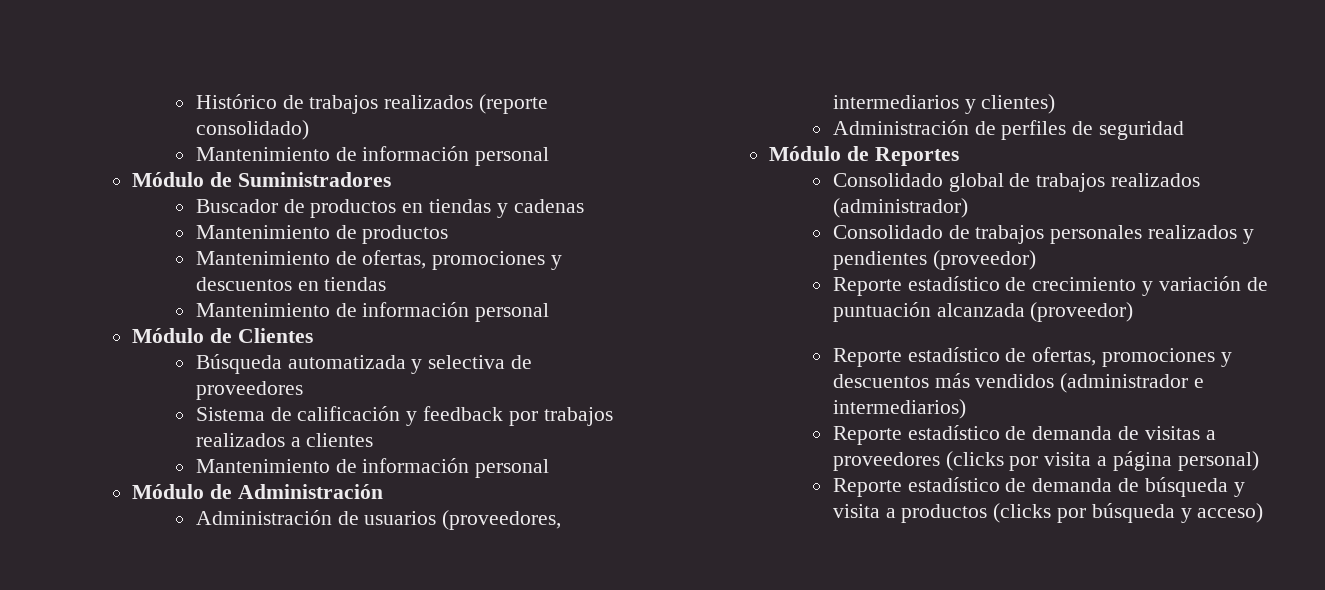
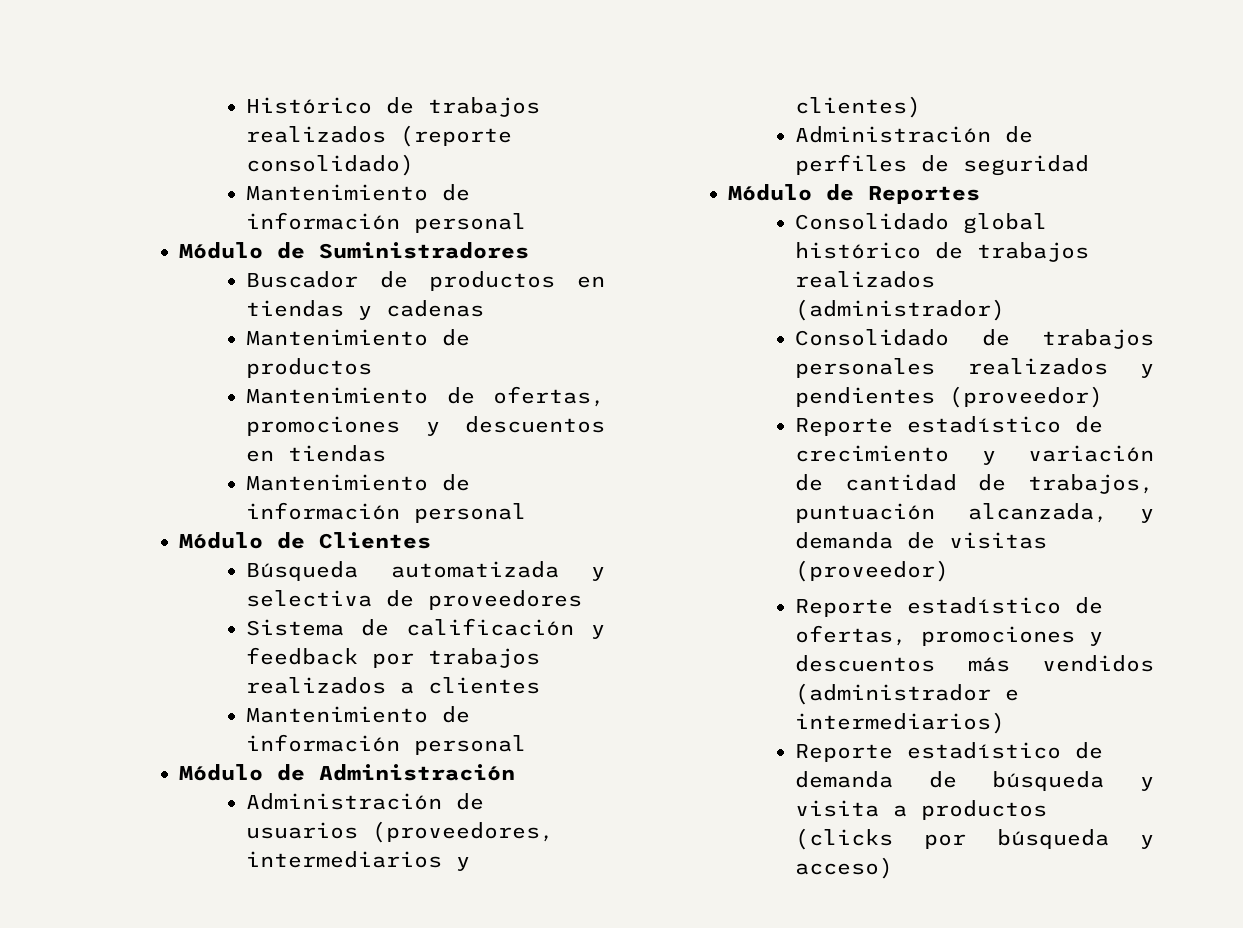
- Consolidado global de trabajos realizados (administrador)
+ Consolidado global histórico de trabajos realizados (administrador)
- Reporte estadístico de crecimiento y variación de puntuación alcanzada (proveedor)
+ Reporte estadístico de crecimiento y variación de cantidad de trabajos, puntuación alcanzada, y demanda de visitas (proveedor)
- Reporte estadístico de demanda de visitas a proveedores (clicks por visita a página personal)

